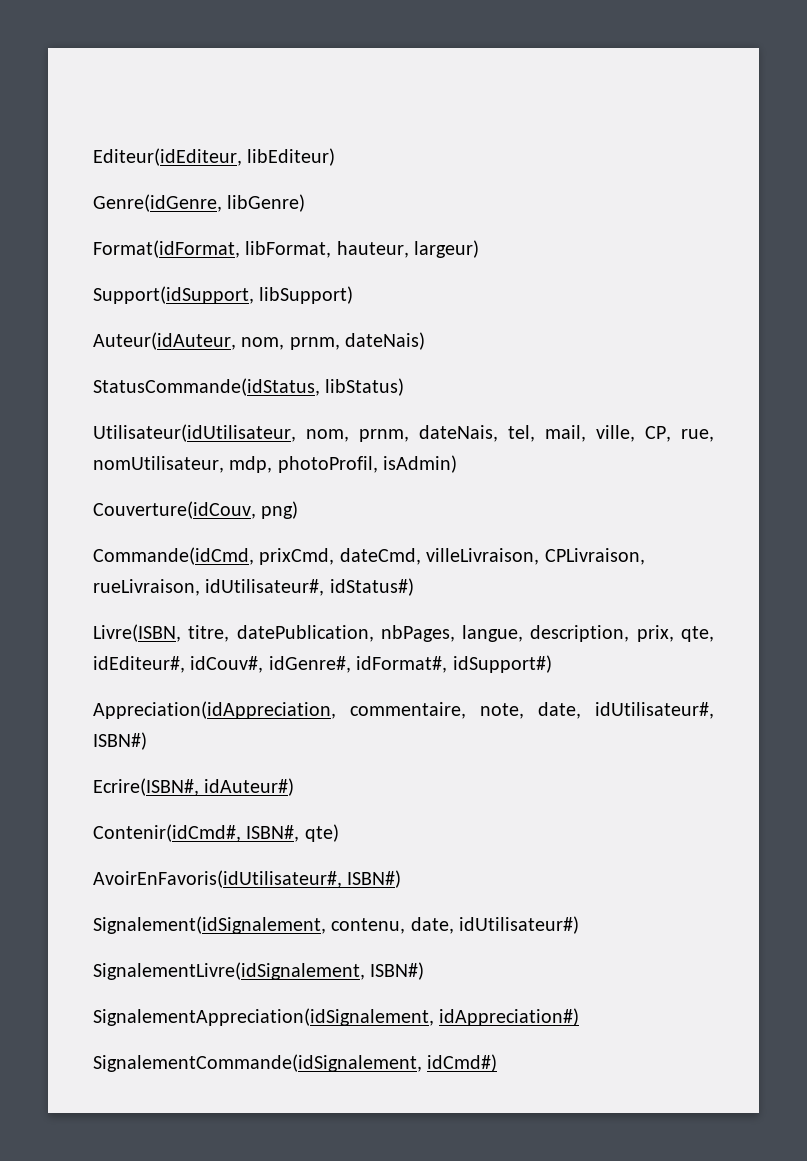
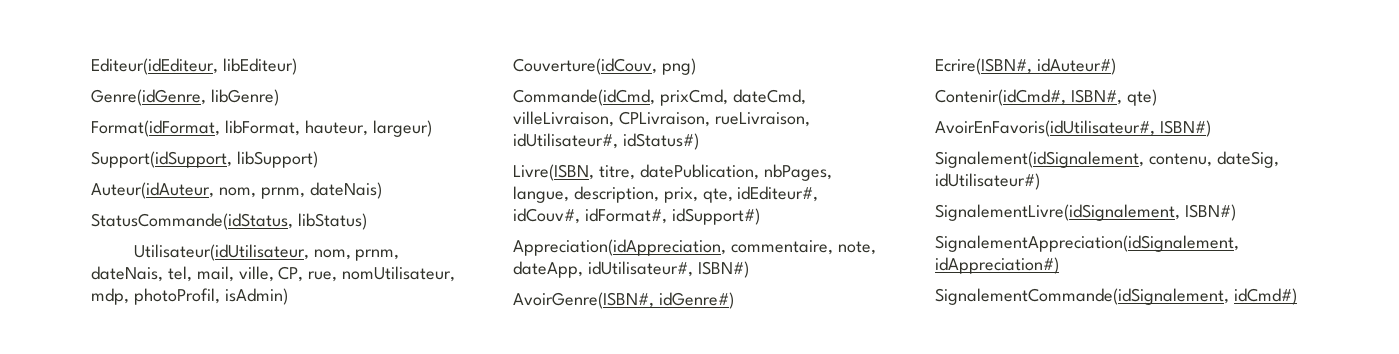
- Livre(ISBN, titre, datePublication, nbPages, langue, description, prix, qte, idEditeur#, idCouv#, idGenre#, idFormat#, idSupport#)
+ Livre(ISBN, titre, datePublication, nbPages, langue, description, prix, qte, idEditeur#, idCouv#, idFormat#, idSupport#)
- Appreciation(idAppreciation, commentaire, note, date, idUtilisateur#, ISBN#)
+ Appreciation(idAppreciation, commentaire, note, dateApp, idUtilisateur#, ISBN#)
+ AvoirGenre(ISBN#, idGenre#)
- Signalement(idSignalement, contenu, date, idUtilisateur#)
+ Signalement(idSignalement, contenu, dateSig, idUtilisateur#)

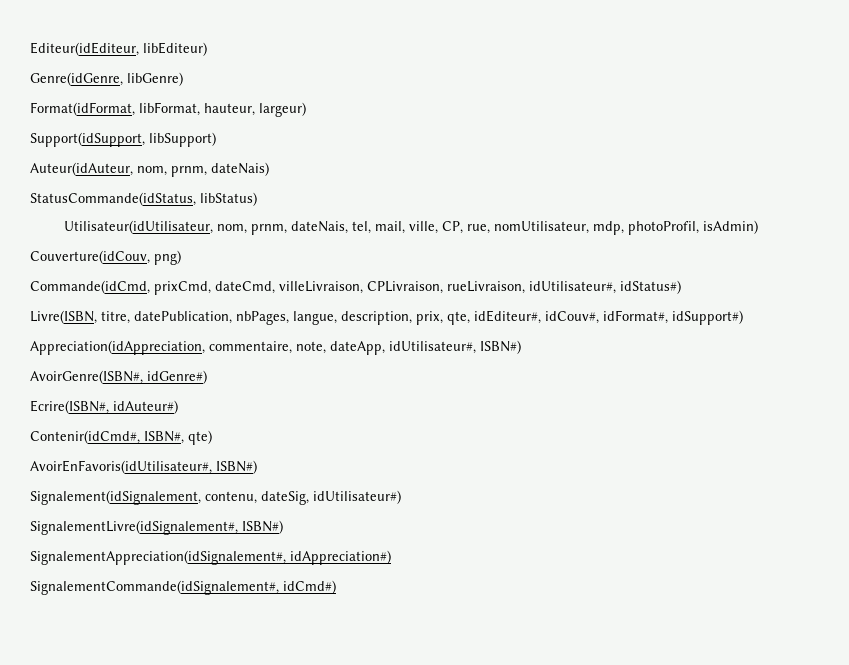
- SignalementLivre(idSignalement, ISBN#)
- SignalementAppreciation(idSignalement, idAppreciation#)
+ SignalementLivre(idSignalement#, ISBN#)
+ SignalementAppreciation(idSignalement#, idAppreciation#)
- SignalementCommande(idSignalement, idCmd#)
+ SignalementCommande(idSignalement#, idCmd#)

